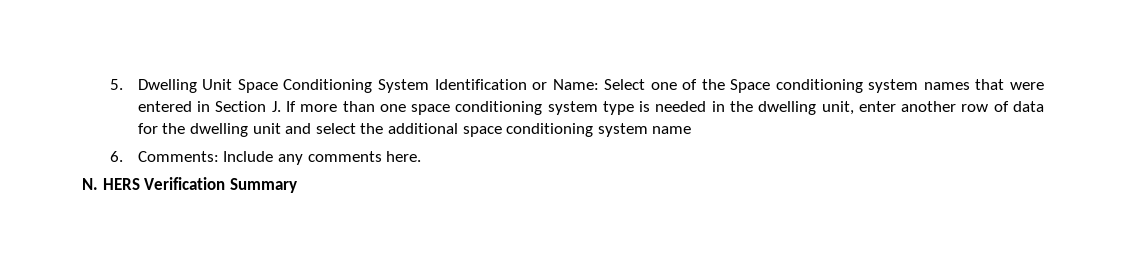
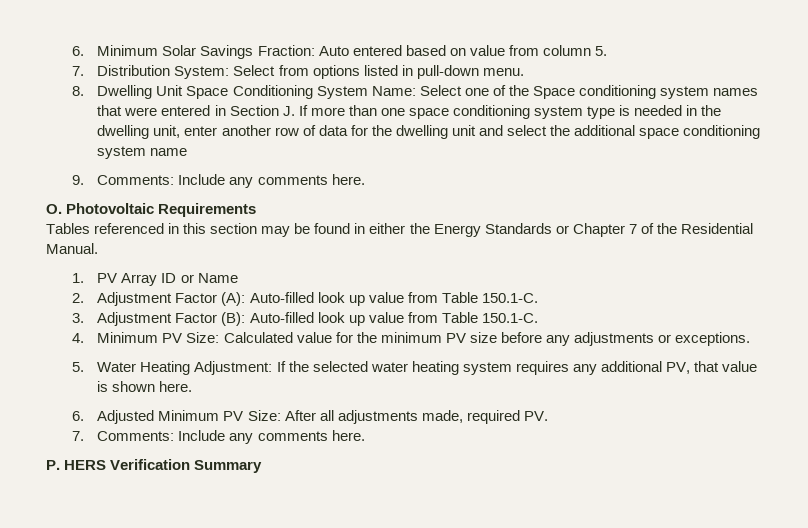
- 5. Dwelling Unit Space Conditioning System Identification or Name: Select one of the Space conditioning system names that were entered in Section J. If more than one space conditioning system type is needed in the dwelling unit, enter another row of data for the dwelling unit and select the additional space conditioning system name
+ 6. Minimum Solar Savings Fraction: Auto entered based on value from column 5.
+ 7. Distribution System: Select from options listed in pull-down menu.
+ 8. Dwelling Unit Space Conditioning System Name: Select one of the Space conditioning system names that were entered in Section J. If more than one space conditioning system type is needed in the dwelling unit, enter another row of data for the dwelling unit and select the additional space conditioning system name
- 6. Comments: Include any comments here.
- N. HERS Verification Summary
+ 9. Comments: Include any comments here.
+ O. Photovoltaic Requirements
+ Tables referenced in this section may be found in either the Energy Standards or Chapter 7 of the Residential Manual.
+ 1. PV Array ID or Name
+ 2. Adjustment Factor (A): Auto-filled look up value from Table 150.1-C.
+ 3. Adjustment Factor (B): Auto-filled look up value from Table 150.1-C.
+ 4. Minimum PV Size: Calculated value for the minimum PV size before any adjustments or exceptions.
+ 5. Water Heating Adjustment: If the selected water heating system requires any additional PV, that value is shown here.
+ 6. Adjusted Minimum PV Size: After all adjustments made, required PV.
+ 7. Comments: Include any comments here.
+ P. HERS Verification Summary

